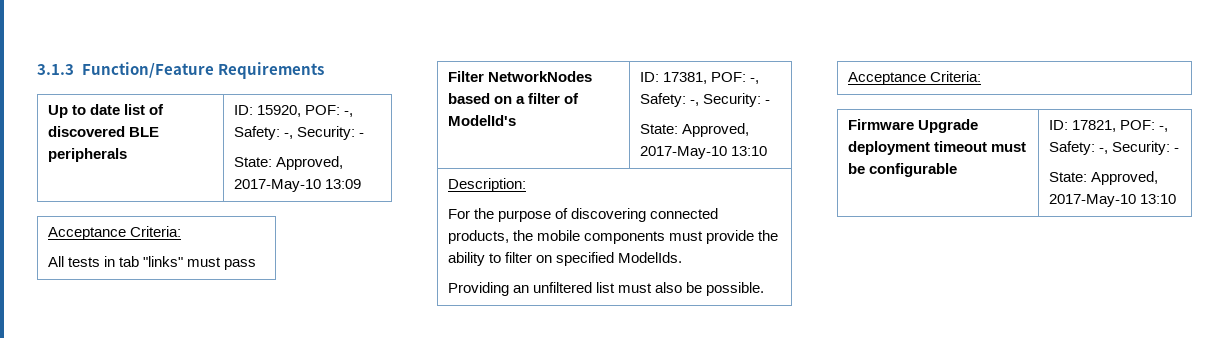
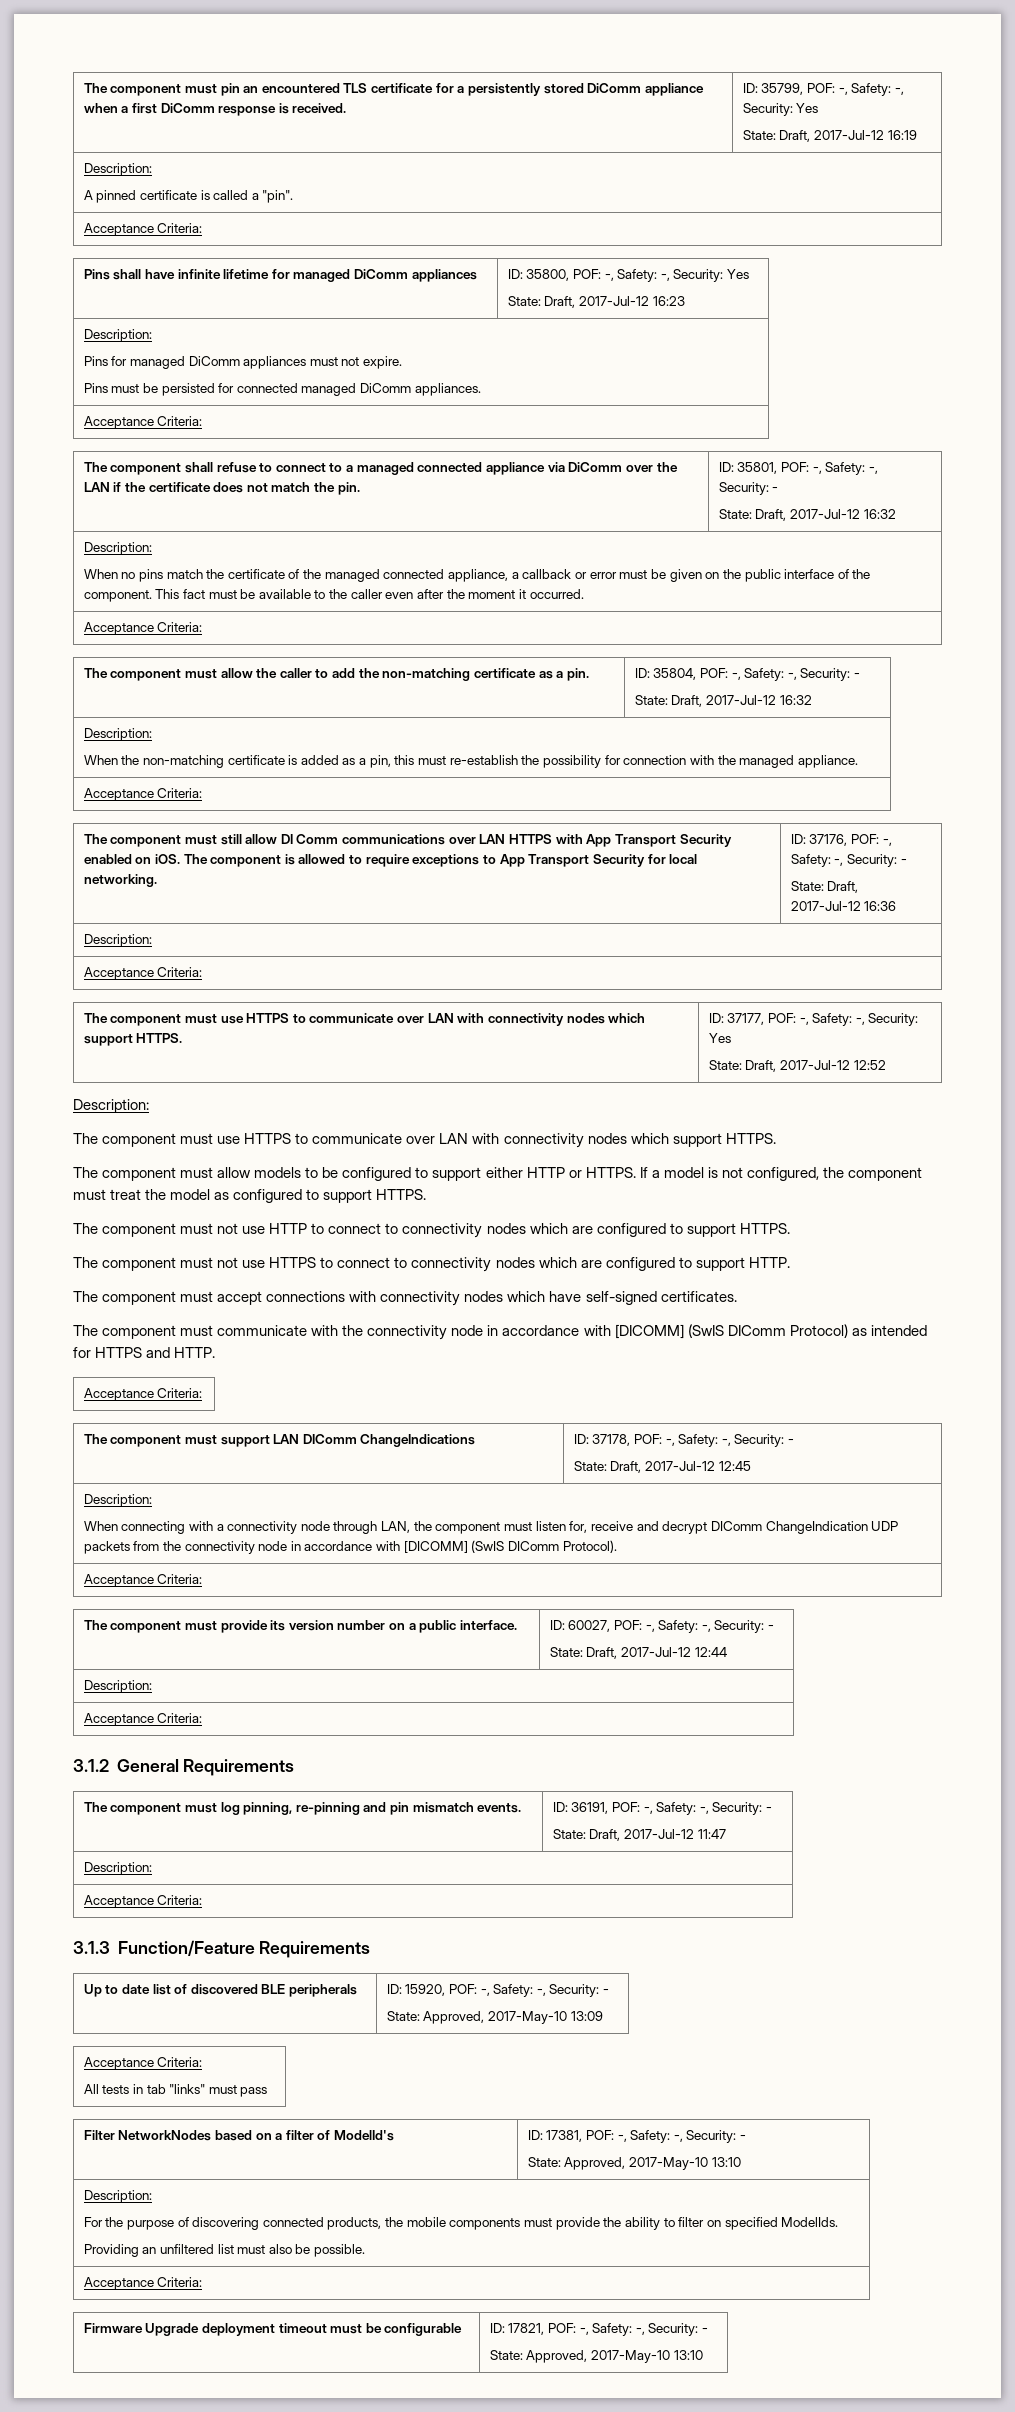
+ The component must pin an encountered TLS certificate for a persistently stored DiComm appliance when a first DiComm response is received. | ID: 35799, POF: -, Safety: -, Security: Yes
+ State: Draft, 2017-Jul-12 16:19
+ Description:
+ A pinned certificate is called a "pin".
+ Acceptance Criteria:
+ Pins shall have infinite lifetime for managed DiComm appliances | ID: 35800, POF: -, Safety: -, Security: Yes
+ State: Draft, 2017-Jul-12 16:23
+ Description:
+ Pins for managed DiComm appliances must not expire.
+ Pins must be persisted for connected managed DiComm appliances.
+ Acceptance Criteria:
+ The component shall refuse to connect to a managed connected appliance via DiComm over the LAN if the certificate does not match the pin. | ID: 35801, POF: -, Safety: -, Security: -
+ State: Draft, 2017-Jul-12 16:32
+ Description:
+ When no pins match the certificate of the managed connected appliance, a callback or error must be given on the public interface of the component. This fact must be available to the caller even after the moment it occurred.
+ Acceptance Criteria:
+ The component must allow the caller to add the non-matching certificate as a pin. | ID: 35804, POF: -, Safety: -, Security: -
+ State: Draft, 2017-Jul-12 16:32
+ Description:
+ When the non-matching certificate is added as a pin, this must re-establish the possibility for connection with the managed appliance.
+ Acceptance Criteria:
+ The component must still allow DI Comm communications over LAN HTTPS with App Transport Security enabled on iOS. The component is allowed to require exceptions to App Transport Security for local networking. | ID: 37176, POF: -, Safety: -, Security: -
+ State: Draft, 2017-Jul-12 16:36
+ Description:
+ Acceptance Criteria:
+ The component must use HTTPS to communicate over LAN with connectivity nodes which support HTTPS. | ID: 37177, POF: -, Safety: -, Security: Yes
+ State: Draft, 2017-Jul-12 12:52
+ Description:
+ The component must use HTTPS to communicate over LAN with connectivity nodes which support HTTPS.
+ The component must allow models to be configured to support either HTTP or HTTPS. If a model is not configured, the component must treat the model as configured to support HTTPS.
+ The component must not use HTTP to connect to connectivity nodes which are configured to support HTTPS.
+ The component must not use HTTPS to connect to connectivity nodes which are configured to support HTTP.
+ The component must accept connections with connectivity nodes which have self-signed certificates.
+ The component must communicate with the connectivity node in accordance with [DICOMM] (SwIS DIComm Protocol) as intended for HTTPS and HTTP.
+ Acceptance Criteria:
+ The component must support LAN DIComm ChangeIndications | ID: 37178, POF: -, Safety: -, Security: -
+ State: Draft, 2017-Jul-12 12:45
+ Description:
+ When connecting with a connectivity node through LAN, the component must listen for, receive and decrypt DIComm ChangeIndication UDP packets from the connectivity node in accordance with [DICOMM] (SwIS DIComm Protocol).
+ Acceptance Criteria:
+ The component must provide its version number on a public interface. | ID: 60027, POF: -, Safety: -, Security: -
+ State: Draft, 2017-Jul-12 12:44
+ Description:
+ Acceptance Criteria:
+ 3.1.2 General Requirements
+ The component must log pinning, re-pinning and pin mismatch events. | ID: 36191, POF: -, Safety: -, Security: -
+ State: Draft, 2017-Jul-12 11:47
+ Description:
+ Acceptance Criteria:

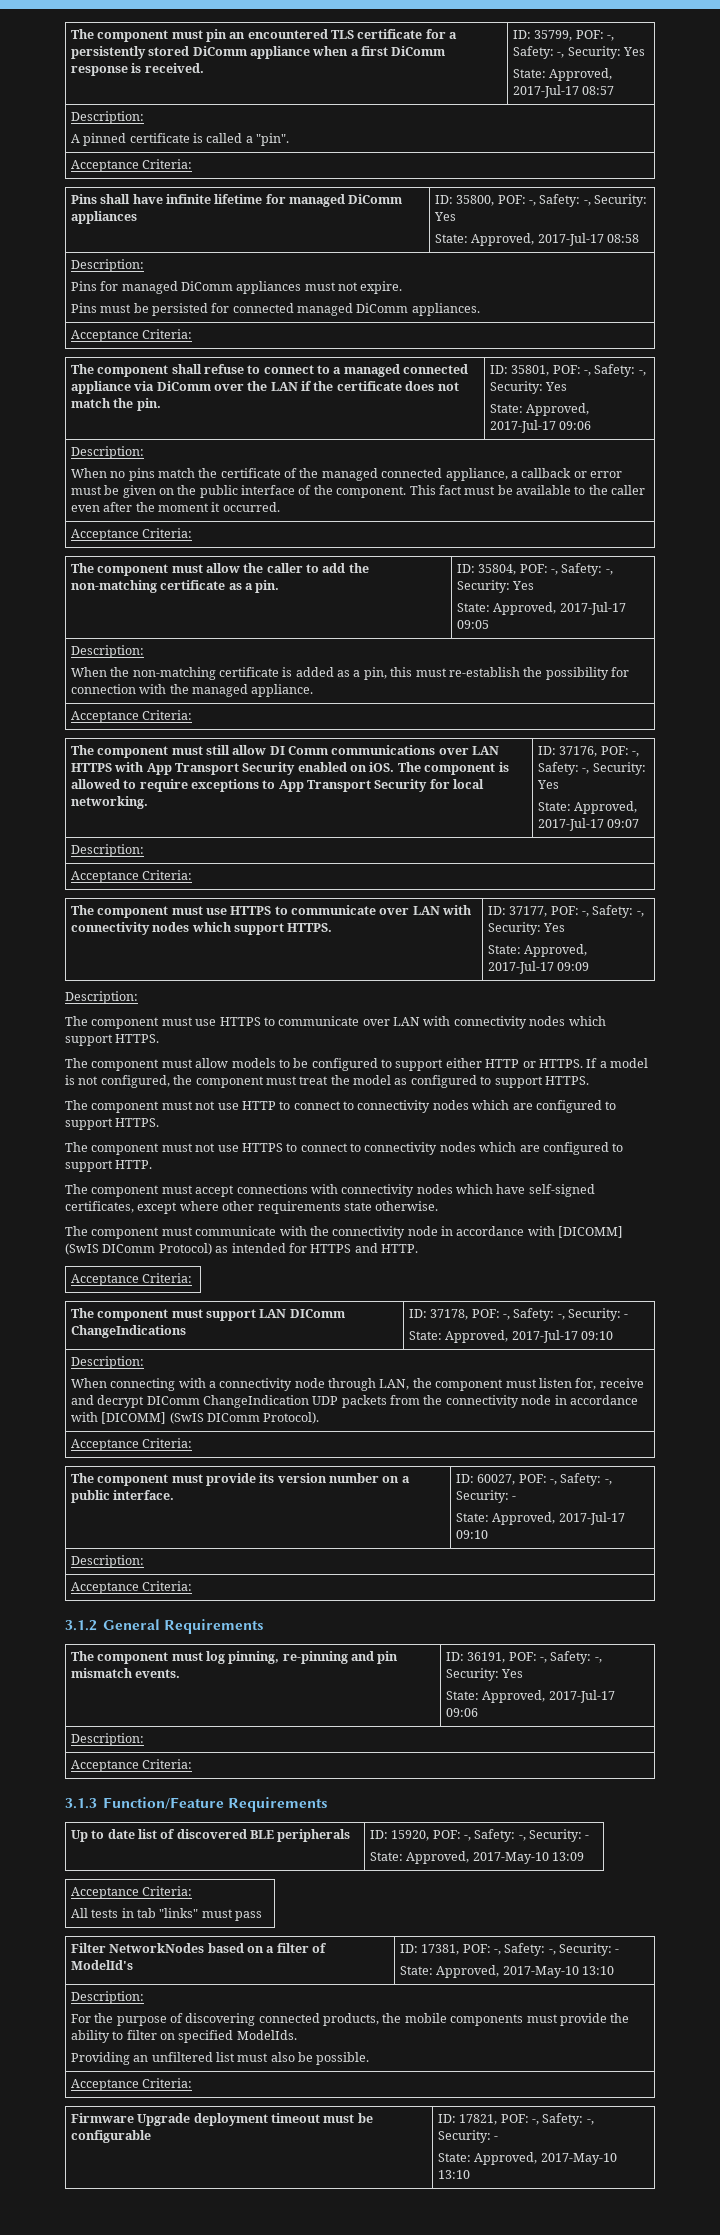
  The component must pin an encountered TLS certificate for a persistently stored DiComm appliance when a first DiComm response is received. | ID: 35799, POF: -, Safety: -, Security: Yes
- State: Draft, 2017-Jul-12 16:19
+ State: Approved, 2017-Jul-17 08:57
  Pins shall have infinite lifetime for managed DiComm appliances | ID: 35800, POF: -, Safety: -, Security: Yes
- State: Draft, 2017-Jul-12 16:23
+ State: Approved, 2017-Jul-17 08:58
- The component shall refuse to connect to a managed connected appliance via DiComm over the LAN if the certificate does not match the pin. | ID: 35801, POF: -, Safety: -, Security: -
- State: Draft, 2017-Jul-12 16:32
+ The component shall refuse to connect to a managed connected appliance via DiComm over the LAN if the certificate does not match the pin. | ID: 35801, POF: -, Safety: -, Security: Yes
+ State: Approved, 2017-Jul-17 09:06
- The component must allow the caller to add the non-matching certificate as a pin. | ID: 35804, POF: -, Safety: -, Security: -
- State: Draft, 2017-Jul-12 16:32
+ The component must allow the caller to add the non-matching certificate as a pin. | ID: 35804, POF: -, Safety: -, Security: Yes
+ State: Approved, 2017-Jul-17 09:05
- ID: 37176, POF: -, Safety: -, Security: -
- State: Draft, 2017-Jul-12 16:36
+ ID: 37176, POF: -, Safety: -, Security: Yes
+ State: Approved, 2017-Jul-17 09:07
  The component must use HTTPS to communicate over LAN with connectivity nodes which support HTTPS. | ID: 37177, POF: -, Safety: -, Security: Yes
- State: Draft, 2017-Jul-12 12:52
+ State: Approved, 2017-Jul-17 09:09
- The component must accept connections with connectivity nodes which have self-signed certificates.
+ The component must accept connections with connectivity nodes which have self-signed certificates, except where other requirements state otherwise.
  The component must support LAN DIComm ChangeIndications | ID: 37178, POF: -, Safety: -, Security: -
- State: Draft, 2017-Jul-12 12:45
+ State: Approved, 2017-Jul-17 09:10
  The component must provide its version number on a public interface. | ID: 60027, POF: -, Safety: -, Security: -
- State: Draft, 2017-Jul-12 12:44
+ State: Approved, 2017-Jul-17 09:10
- The component must log pinning, re-pinning and pin mismatch events. | ID: 36191, POF: -, Safety: -, Security: -
- State: Draft, 2017-Jul-12 11:47
+ The component must log pinning, re-pinning and pin mismatch events. | ID: 36191, POF: -, Safety: -, Security: Yes
+ State: Approved, 2017-Jul-17 09:06

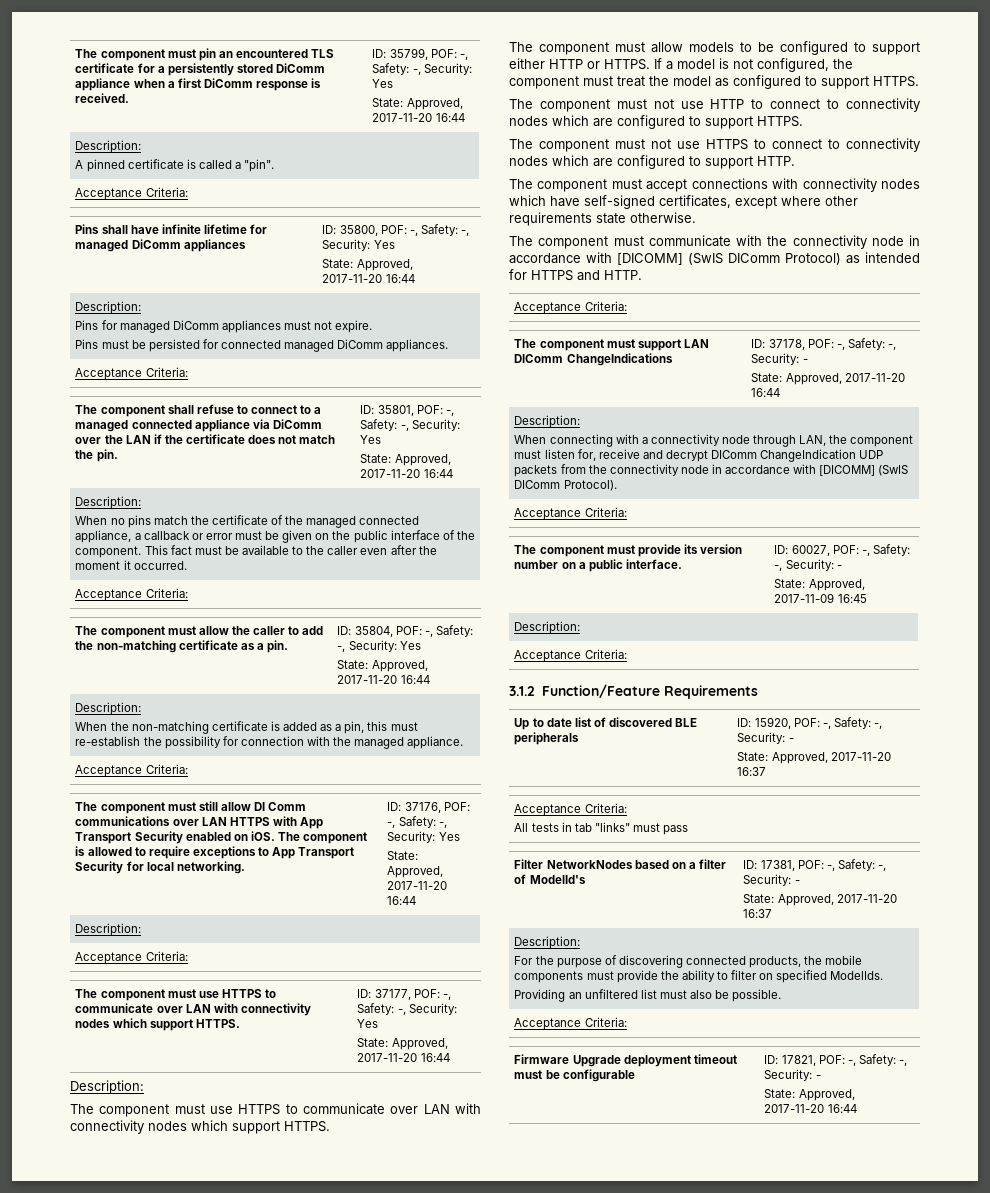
  The component must pin an encountered TLS certificate for a persistently stored DiComm appliance when a first DiComm response is received. | ID: 35799, POF: -, Safety: -, Security: Yes
- State: Approved, 2017-Jul-17 08:57
+ State: Approved, 2017-11-20 16:44
  Pins shall have infinite lifetime for managed DiComm appliances | ID: 35800, POF: -, Safety: -, Security: Yes
- State: Approved, 2017-Jul-17 08:58
+ State: Approved, 2017-11-20 16:44
  The component shall refuse to connect to a managed connected appliance via DiComm over the LAN if the certificate does not match the pin. | ID: 35801, POF: -, Safety: -, Security: Yes
- State: Approved, 2017-Jul-17 09:06
+ State: Approved, 2017-11-20 16:44
  The component must allow the caller to add the non-matching certificate as a pin. | ID: 35804, POF: -, Safety: -, Security: Yes
- State: Approved, 2017-Jul-17 09:05
+ State: Approved, 2017-11-20 16:44
  ID: 37176, POF: -, Safety: -, Security: Yes
- State: Approved, 2017-Jul-17 09:07
+ State: Approved, 2017-11-20 16:44
  The component must use HTTPS to communicate over LAN with connectivity nodes which support HTTPS. | ID: 37177, POF: -, Safety: -, Security: Yes
- State: Approved, 2017-Jul-17 09:09
+ State: Approved, 2017-11-20 16:44
  The component must support LAN DIComm ChangeIndications | ID: 37178, POF: -, Safety: -, Security: -
- State: Approved, 2017-Jul-17 09:10
+ State: Approved, 2017-11-20 16:44
  The component must provide its version number on a public interface. | ID: 60027, POF: -, Safety: -, Security: -
- State: Approved, 2017-Jul-17 09:10
+ State: Approved, 2017-11-09 16:45
  Description:
  Acceptance Criteria:
- 3.1.2 General Requirements
- The component must log pinning, re-pinning and pin mismatch events. | ID: 36191, POF: -, Safety: -, Security: Yes
- State: Approved, 2017-Jul-17 09:06
- Description:
- Acceptance Criteria:
- 3.1.3 Function/Feature Requirements
+ 3.1.2 Function/Feature Requirements
  Up to date list of discovered BLE peripherals | ID: 15920, POF: -, Safety: -, Security: -
- State: Approved, 2017-May-10 13:09
+ State: Approved, 2017-11-20 16:37
  Filter NetworkNodes based on a filter of ModelId's | ID: 17381, POF: -, Safety: -, Security: -
- State: Approved, 2017-May-10 13:10
+ State: Approved, 2017-11-20 16:37
  Firmware Upgrade deployment timeout must be configurable | ID: 17821, POF: -, Safety: -, Security: -
- State: Approved, 2017-May-10 13:10
+ State: Approved, 2017-11-20 16:44

